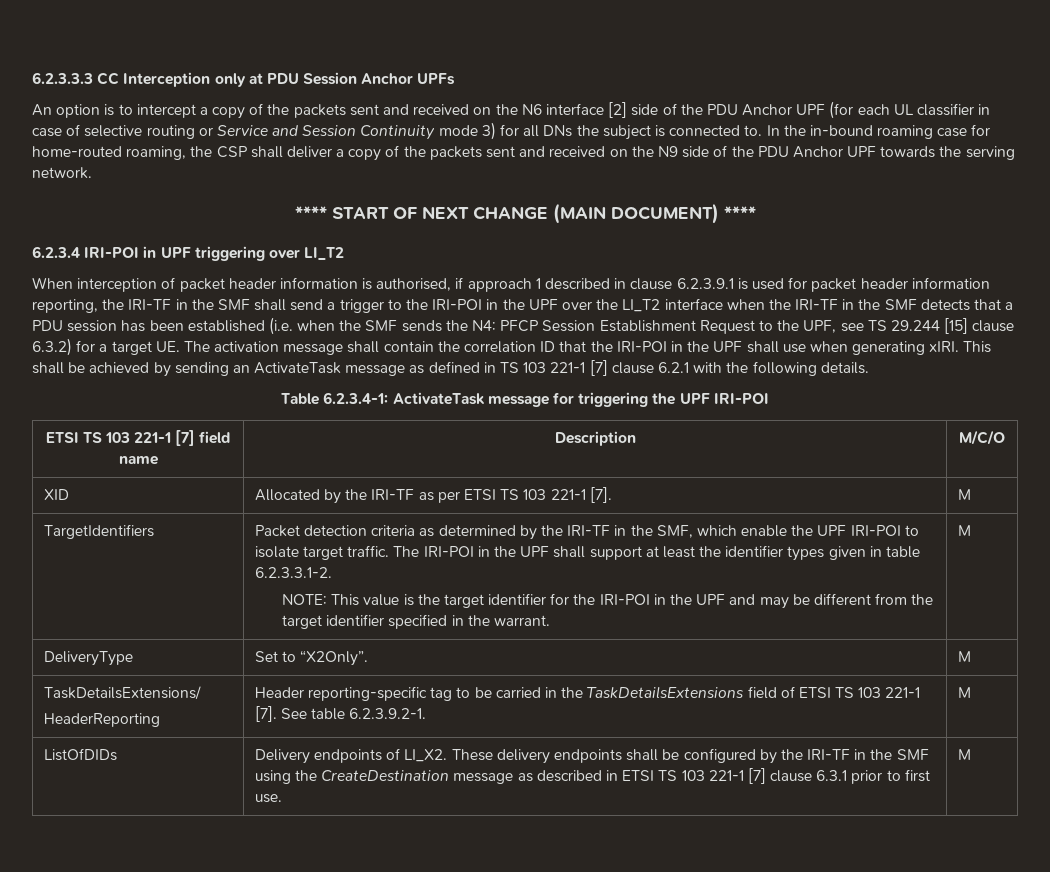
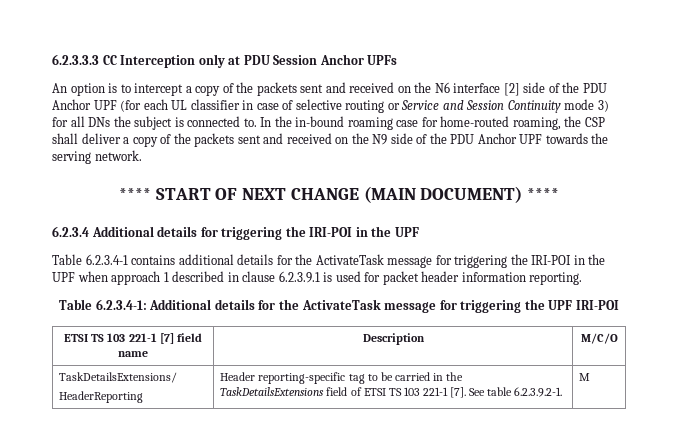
- 6.2.3.4 IRI-POI in UPF triggering over LI_T2
- When interception of packet header information is authorised, if approach 1 described in clause 6.2.3.9.1 is used for packet header information reporting, the IRI-TF in the SMF shall send a trigger to the IRI-POI in the UPF over the LI_T2 interface when the IRI-TF in the SMF detects that a PDU session has been established (i.e. when the SMF sends the N4: PFCP Session Establishment Request to the UPF, see TS 29.244 [15] clause 6.3.2) for a target UE. The activation message shall contain the correlation ID that the IRI-POI in the UPF shall use when generating xIRI. This shall be achieved by sending an ActivateTask message as defined in TS 103 221-1 [7] clause 6.2.1 with the following details.
- Table 6.2.3.4-1: ActivateTask message for triggering the UPF IRI-POI
+ 6.2.3.4 Additional details for triggering the IRI-POI in the UPF
+ Table 6.2.3.4-1 contains additional details for the ActivateTask message for triggering the IRI-POI in the UPF when approach 1 described in clause 6.2.3.9.1 is used for packet header information reporting.
+ Table 6.2.3.4-1: Additional details for the ActivateTask message for triggering the UPF IRI-POI
- XID | Allocated by the IRI-TF as per ETSI TS 103 221-1 [7]. | M
- TargetIdentifiers | Packet detection criteria as determined by the IRI-TF in the SMF, which enable the UPF IRI-POI to isolate target traffic. The IRI-POI in the UPF shall support at least the identifier types given in table 6.2.3.3.1-2.
- NOTE: This value is the target identifier for the IRI-POI in the UPF and may be different from the target identifier specified in the warrant. | M
- DeliveryType | Set to “X2Only”. | M
- ListOfDIDs | Delivery endpoints of LI_X2. These delivery endpoints shall be configured by the IRI-TF in the SMF using the CreateDestination message as described in ETSI TS 103 221-1 [7] clause 6.3.1 prior to first use. | M

